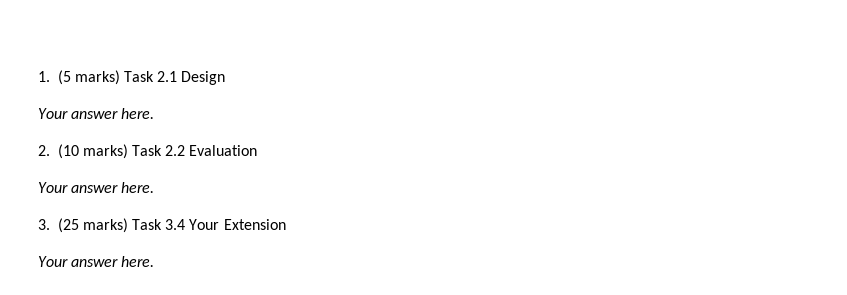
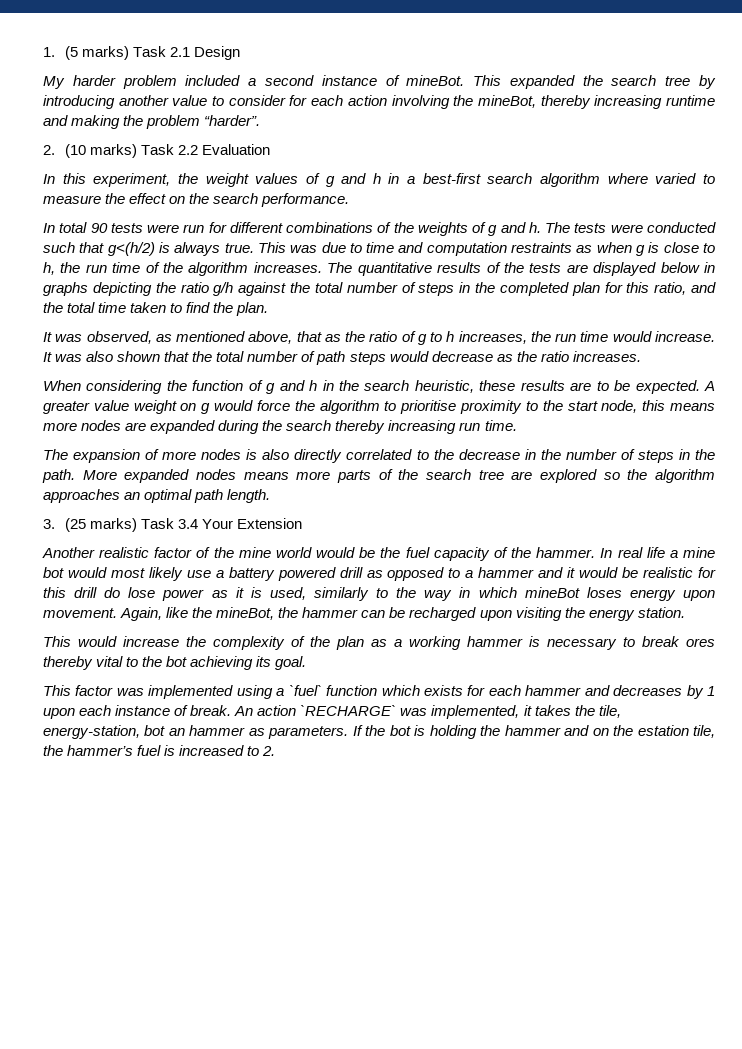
  1. (5 marks) Task 2.1 Design
- Your answer here.
+ My harder problem included a second instance of mineBot. This expanded the search tree by introducing another value to consider for each action involving the mineBot, thereby increasing runtime and making the problem “harder”.
  2. (10 marks) Task 2.2 Evaluation
- Your answer here.
+ In this experiment, the weight values of g and h in a best-first search algorithm where varied to measure the effect on the search performance.
+ In total 90 tests were run for different combinations of the weights of g and h. The tests were conducted such that g<(h/2) is always true. This was due to time and computation restraints as when g is close to h, the run time of the algorithm increases. The quantitative results of the tests are displayed below in graphs depicting the ratio g/h against the total number of steps in the completed plan for this ratio, and the total time taken to find the plan.
+ It was observed, as mentioned above, that as the ratio of g to h increases, the run time would increase. It was also shown that the total number of path steps would decrease as the ratio increases.
+ When considering the function of g and h in the search heuristic, these results are to be expected. A greater value weight on g would force the algorithm to prioritise proximity to the start node, this means more nodes are expanded during the search thereby increasing run time.
+ The expansion of more nodes is also directly correlated to the decrease in the number of steps in the path. More expanded nodes means more parts of the search tree are explored so the algorithm approaches an optimal path length.
  3. (25 marks) Task 3.4 Your Extension
- Your answer here.
+ Another realistic factor of the mine world would be the fuel capacity of the hammer. In real life a mine bot would most likely use a battery powered drill as opposed to a hammer and it would be realistic for this drill do lose power as it is used, similarly to the way in which mineBot loses energy upon movement. Again, like the mineBot, the hammer can be recharged upon visiting the energy station.
+ This would increase the complexity of the plan as a working hammer is necessary to break ores thereby vital to the bot achieving its goal.
+ This factor was implemented using a `fuel` function which exists for each hammer and decreases by 1 upon each instance of break. An action `RECHARGE` was implemented, it takes the tile, energy-station, bot an hammer as parameters. If the bot is holding the hammer and on the estation tile, the hammer’s fuel is increased to 2.

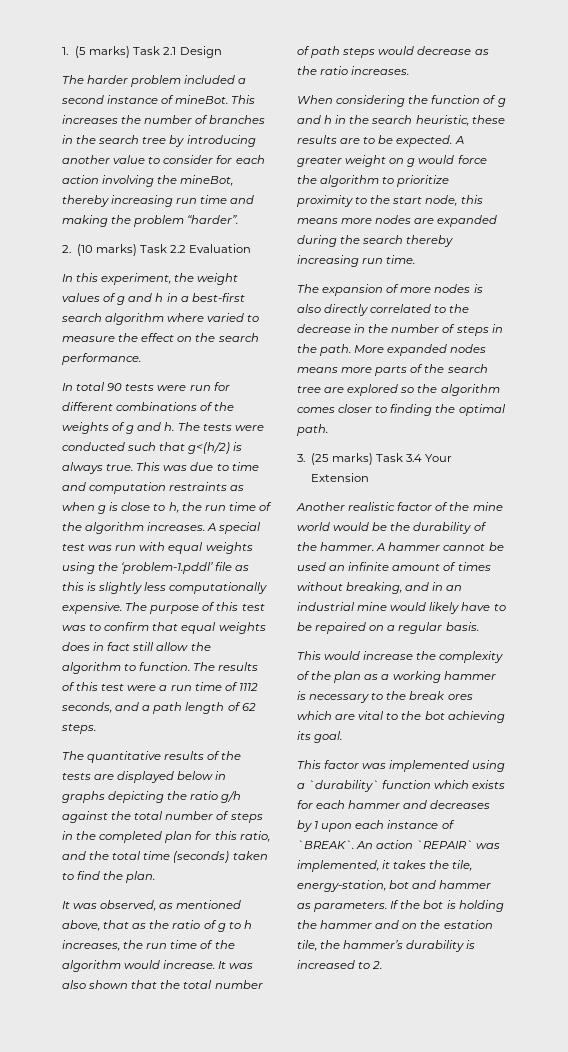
- My harder problem included a second instance of mineBot.
+ The harder problem included a second instance of mineBot.
- This expanded the search tree by introducing another value to consider for each action involving the mineBot, thereby increasing runtime and making the problem “harder”.
+ This increases the number of branches in the search tree by introducing another value to consider for each action involving the mineBot, thereby increasing run time and making the problem “harder”.
- This was due to time and computation restraints as when g is close to h, the run time of the algorithm increases. The quantitative results of the tests are displayed below in graphs depicting the ratio g/h against the total number of steps in the completed plan for this ratio, and the total time taken to find the plan.
+ This was due to time and computation restraints as when g is close to h, the run time of the algorithm increases. A special test was run with equal weights using the ‘problem-1.pddl’ file as this is slightly less computationally expensive. The purpose of this test was to confirm that equal weights does in fact still allow the algorithm to function. The results of this test were a run time of 1112 seconds, and a path length of 62 steps.
+ The quantitative results of the tests are displayed below in graphs depicting the ratio g/h against the total number of steps in the completed plan for this ratio, and the total time (seconds) taken to find the plan.
- It was observed, as mentioned above, that as the ratio of g to h increases, the run time would increase.
+ It was observed, as mentioned above, that as the ratio of g to h increases, the run time of the algorithm would increase.
- A greater value weight on g would force the algorithm to prioritise proximity to the start node, this means more nodes are expanded during the search thereby increasing run time.
+ A greater weight on g would force the algorithm to prioritize proximity to the start node, this means more nodes are expanded during the search thereby increasing run time.
- More expanded nodes means more parts of the search tree are explored so the algorithm approaches an optimal path length.
+ More expanded nodes means more parts of the search tree are explored so the algorithm comes closer to finding the optimal path.
- Another realistic factor of the mine world would be the fuel capacity of the hammer.
+ Another realistic factor of the mine world would be the durability of the hammer.
- In real life a mine bot would most likely use a battery powered drill as opposed to a hammer and it would be realistic for this drill do lose power as it is used, similarly to the way in which mineBot loses energy upon movement. Again, like the mineBot, the hammer can be recharged upon visiting the energy station.
+ A hammer cannot be used an infinite amount of times without breaking, and in an industrial mine would likely have to be repaired on a regular basis.
- This would increase the complexity of the plan as a working hammer is necessary to break ores thereby vital to the bot achieving its goal.
+ This would increase the complexity of the plan as a working hammer is necessary to the break ores which are vital to the bot achieving its goal.
- This factor was implemented using a `fuel` function which exists for each hammer and decreases by 1 upon each instance of break.
+ This factor was implemented using a `durability` function which exists for each hammer and decreases by 1 upon each instance of `BREAK`.
- An action `RECHARGE` was implemented, it takes the tile, energy-station, bot an hammer as parameters.
+ An action `REPAIR` was implemented, it takes the tile, energy-station, bot and hammer as parameters.
- If the bot is holding the hammer and on the estation tile, the hammer’s fuel is increased to 2.
+ If the bot is holding the hammer and on the estation tile, the hammer’s durability is increased to 2.

